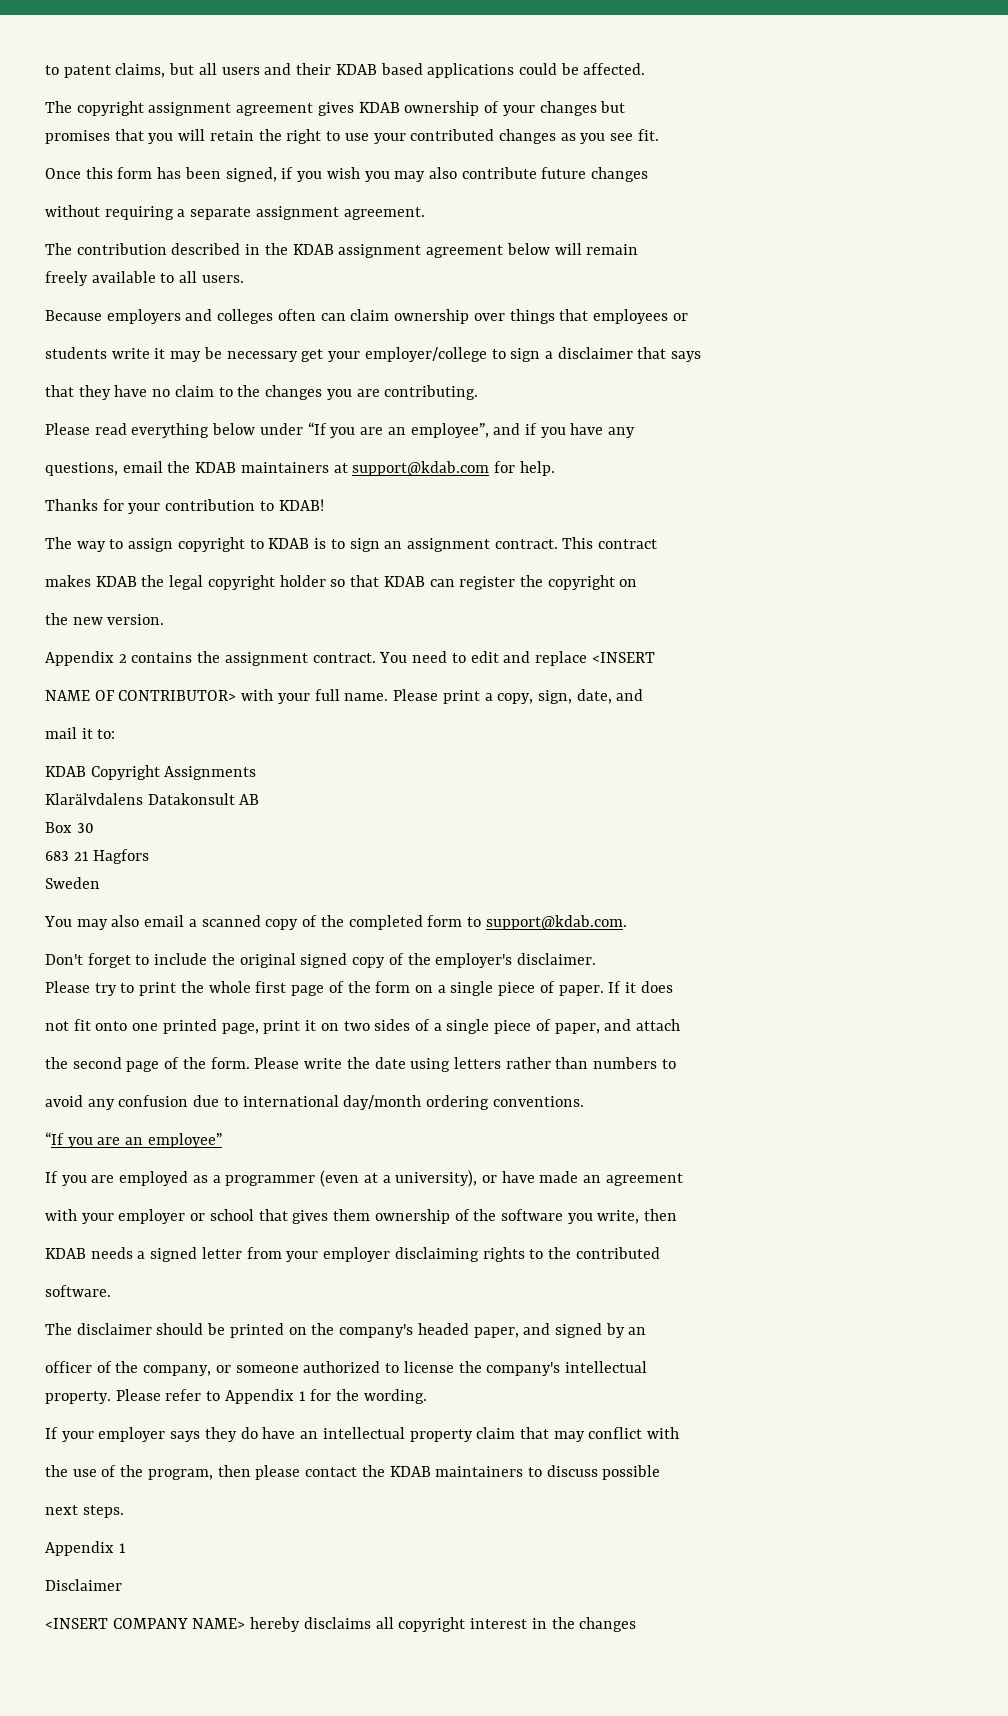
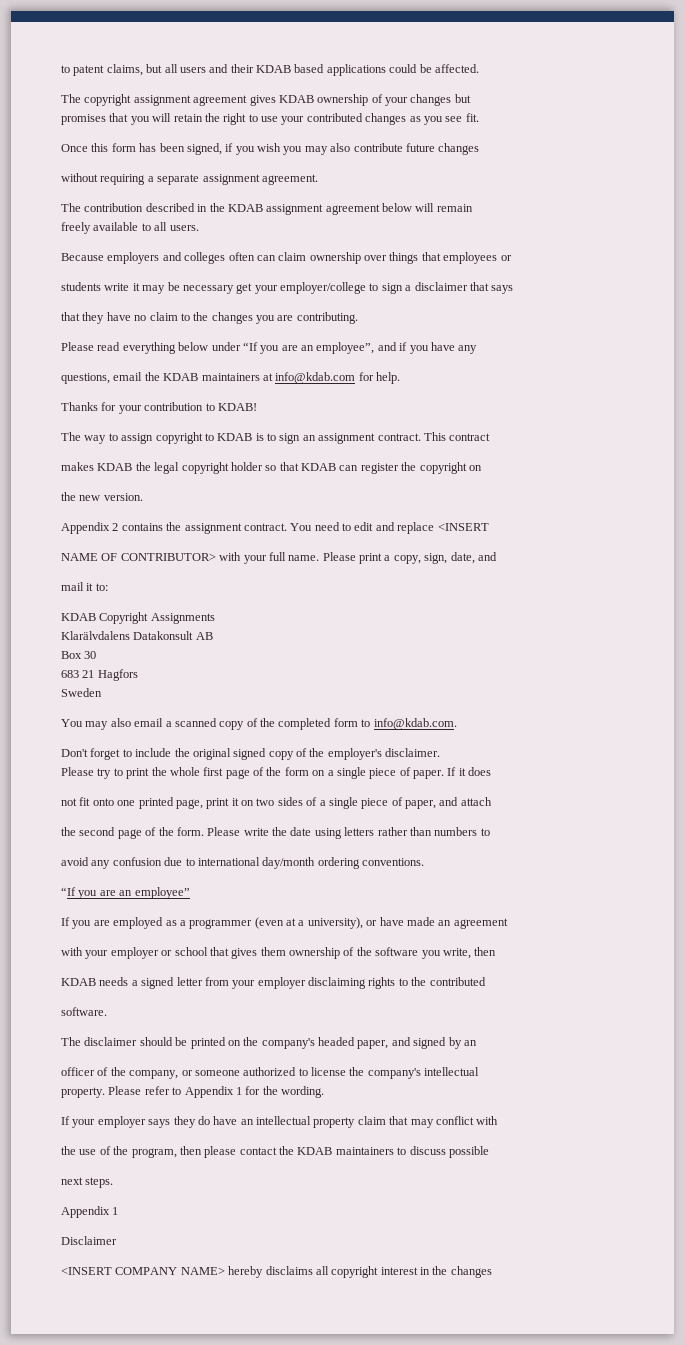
- questions, email the KDAB maintainers at support@kdab.com for help.
+ questions, email the KDAB maintainers at info@kdab.com for help.
- You may also email a scanned copy of the completed form to support@kdab.com.
+ You may also email a scanned copy of the completed form to info@kdab.com.

